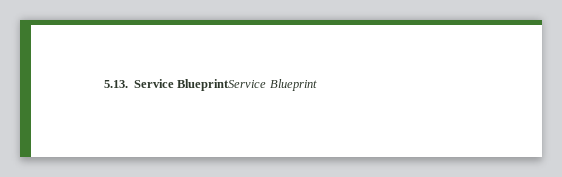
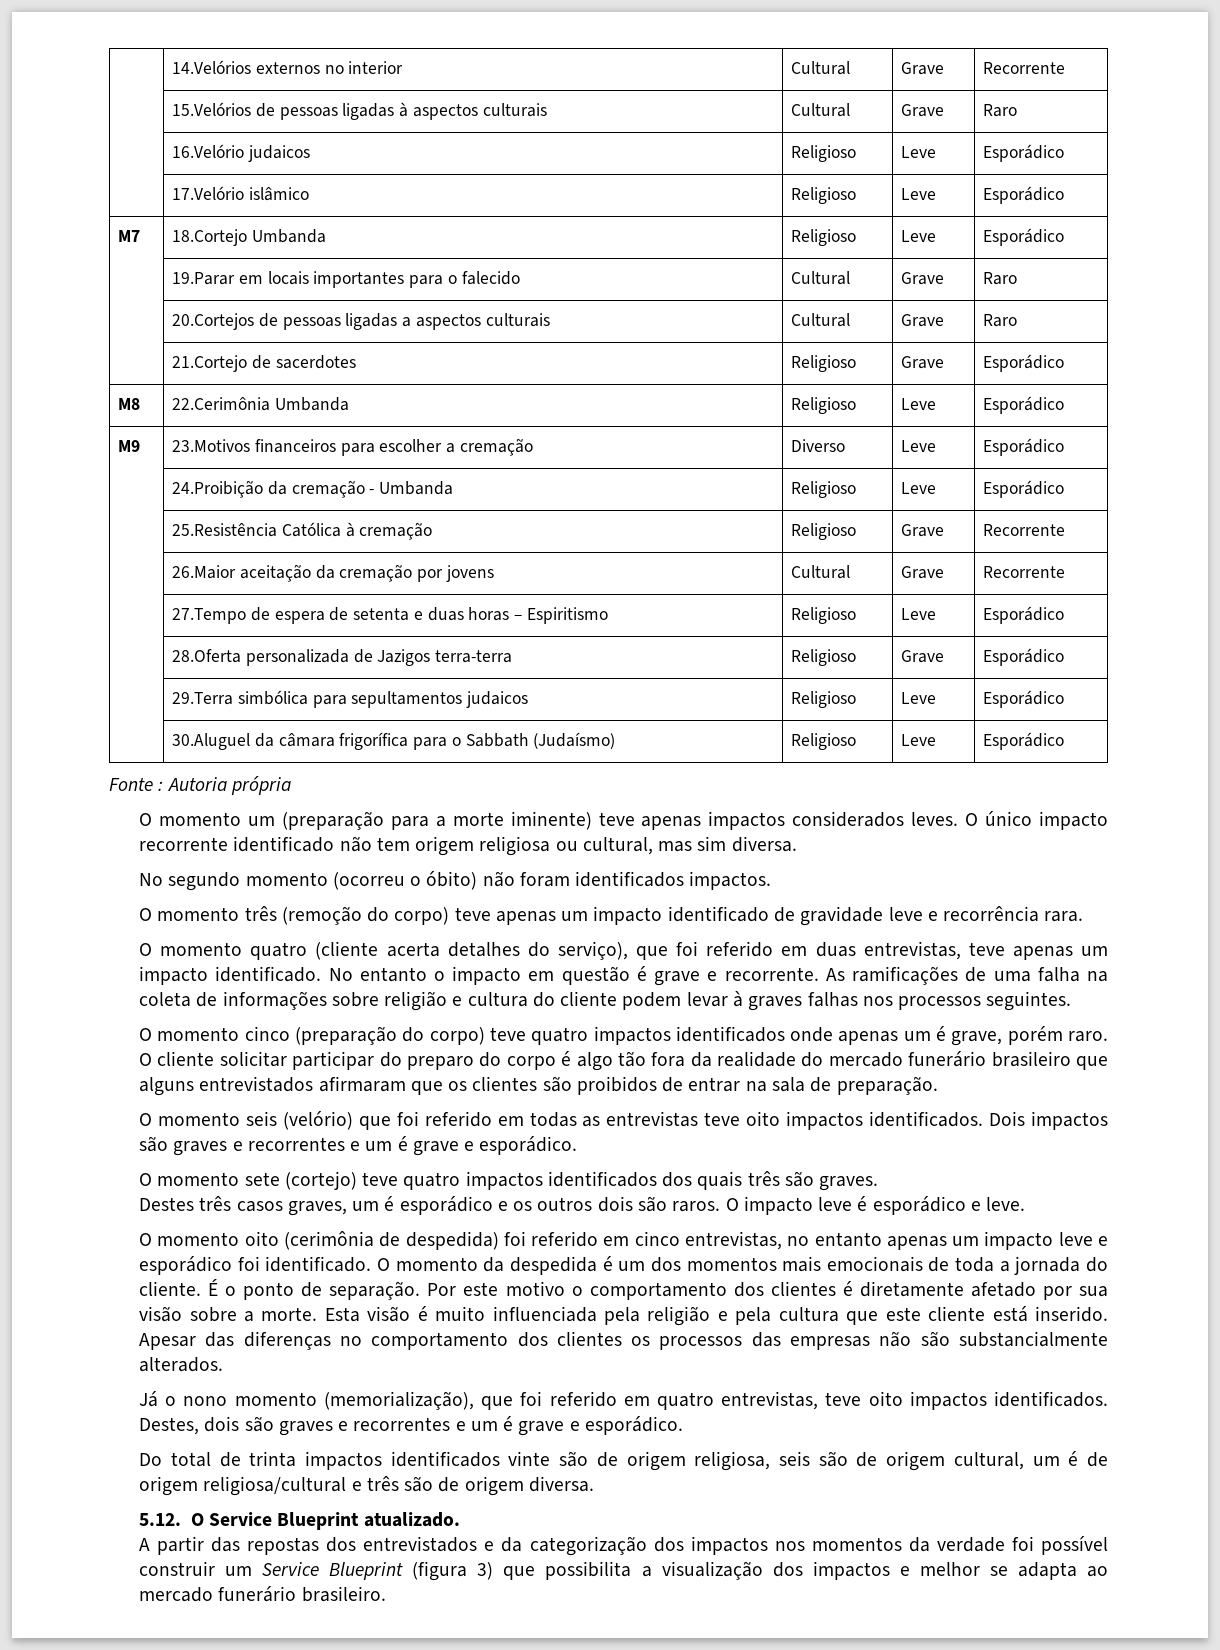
- 5.13. Service BlueprintService Blueprint
+ | 14.Velórios externos no interior | Cultural | Grave | Recorrente
+ | 15.Velórios de pessoas ligadas à aspectos culturais | Cultural | Grave | Raro
+ | 16.Velório judaicos | Religioso | Leve | Esporádico
+ | 17.Velório islâmico | Religioso | Leve | Esporádico
+ M7 | 18.Cortejo Umbanda | Religioso | Leve | Esporádico
+ | 19.Parar em locais importantes para o falecido | Cultural | Grave | Raro
+ | 20.Cortejos de pessoas ligadas a aspectos culturais | Cultural | Grave | Raro
+ | 21.Cortejo de sacerdotes | Religioso | Grave | Esporádico
+ M8 | 22.Cerimônia Umbanda | Religioso | Leve | Esporádico
+ M9 | 23.Motivos financeiros para escolher a cremação | Diverso | Leve | Esporádico
+ | 24.Proibição da cremação - Umbanda | Religioso | Leve | Esporádico
+ | 25.Resistência Católica à cremação | Religioso | Grave | Recorrente
+ | 26.Maior aceitação da cremação por jovens | Cultural | Grave | Recorrente
+ | 27.Tempo de espera de setenta e duas horas – Espiritismo | Religioso | Leve | Esporádico
+ | 28.Oferta personalizada de Jazigos terra-terra | Religioso | Grave | Esporádico
+ | 29.Terra simbólica para sepultamentos judaicos | Religioso | Leve | Esporádico
+ | 30.Aluguel da câmara frigorífica para o Sabbath (Judaísmo) | Religioso | Leve | Esporádico
+ Fonte : Autoria própria
+ O momento um (preparação para a morte iminente) teve apenas impactos considerados leves. O único impacto recorrente identificado não tem origem religiosa ou cultural, mas sim diversa.
+ No segundo momento (ocorreu o óbito) não foram identificados impactos.
+ O momento três (remoção do corpo) teve apenas um impacto identificado de gravidade leve e recorrência rara.
+ O momento quatro (cliente acerta detalhes do serviço), que foi referido em duas entrevistas, teve apenas um impacto identificado. No entanto o impacto em questão é grave e recorrente. As ramificações de uma falha na coleta de informações sobre religião e cultura do cliente podem levar à graves falhas nos processos seguintes.
+ O momento cinco (preparação do corpo) teve quatro impactos identificados onde apenas um é grave, porém raro. O cliente solicitar participar do preparo do corpo é algo tão fora da realidade do mercado funerário brasileiro que alguns entrevistados afirmaram que os clientes são proibidos de entrar na sala de preparação.
+ O momento seis (velório) que foi referido em todas as entrevistas teve oito impactos identificados. Dois impactos são graves e recorrentes e um é grave e esporádico.
+ O momento sete (cortejo) teve quatro impactos identificados dos quais três são graves.
+ Destes três casos graves, um é esporádico e os outros dois são raros. O impacto leve é esporádico e leve.
+ O momento oito (cerimônia de despedida) foi referido em cinco entrevistas, no entanto apenas um impacto leve e esporádico foi identificado. O momento da despedida é um dos momentos mais emocionais de toda a jornada do cliente. É o ponto de separação. Por este motivo o comportamento dos clientes é diretamente afetado por sua visão sobre a morte. Esta visão é muito influenciada pela religião e pela cultura que este cliente está inserido. Apesar das diferenças no comportamento dos clientes os processos das empresas não são substancialmente alterados.
+ Já o nono momento (memorialização), que foi referido em quatro entrevistas, teve oito impactos identificados. Destes, dois são graves e recorrentes e um é grave e esporádico.
+ Do total de trinta impactos identificados vinte são de origem religiosa, seis são de origem cultural, um é de origem religiosa/cultural e três são de origem diversa.
+ 5.12. O Service Blueprint atualizado.
+ A partir das repostas dos entrevistados e da categorização dos impactos nos momentos da verdade foi possível construir um Service Blueprint (figura 3) que possibilita a visualização dos impactos e melhor se adapta ao mercado funerário brasileiro.

